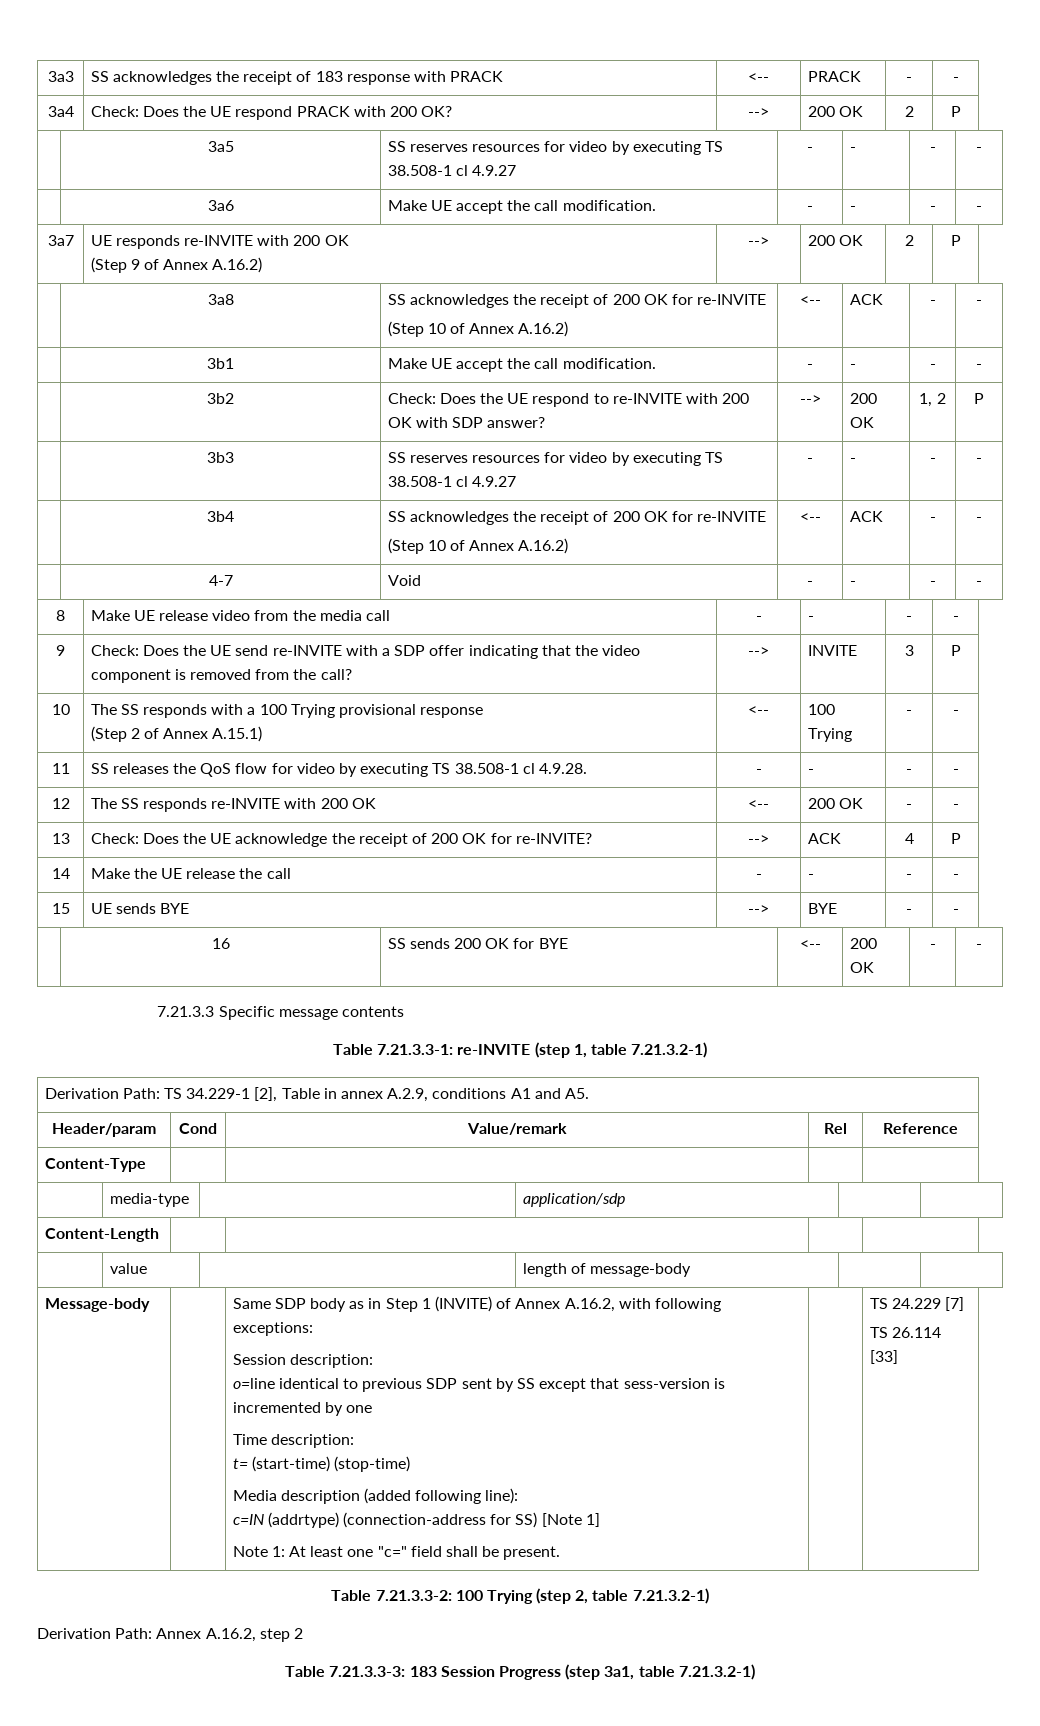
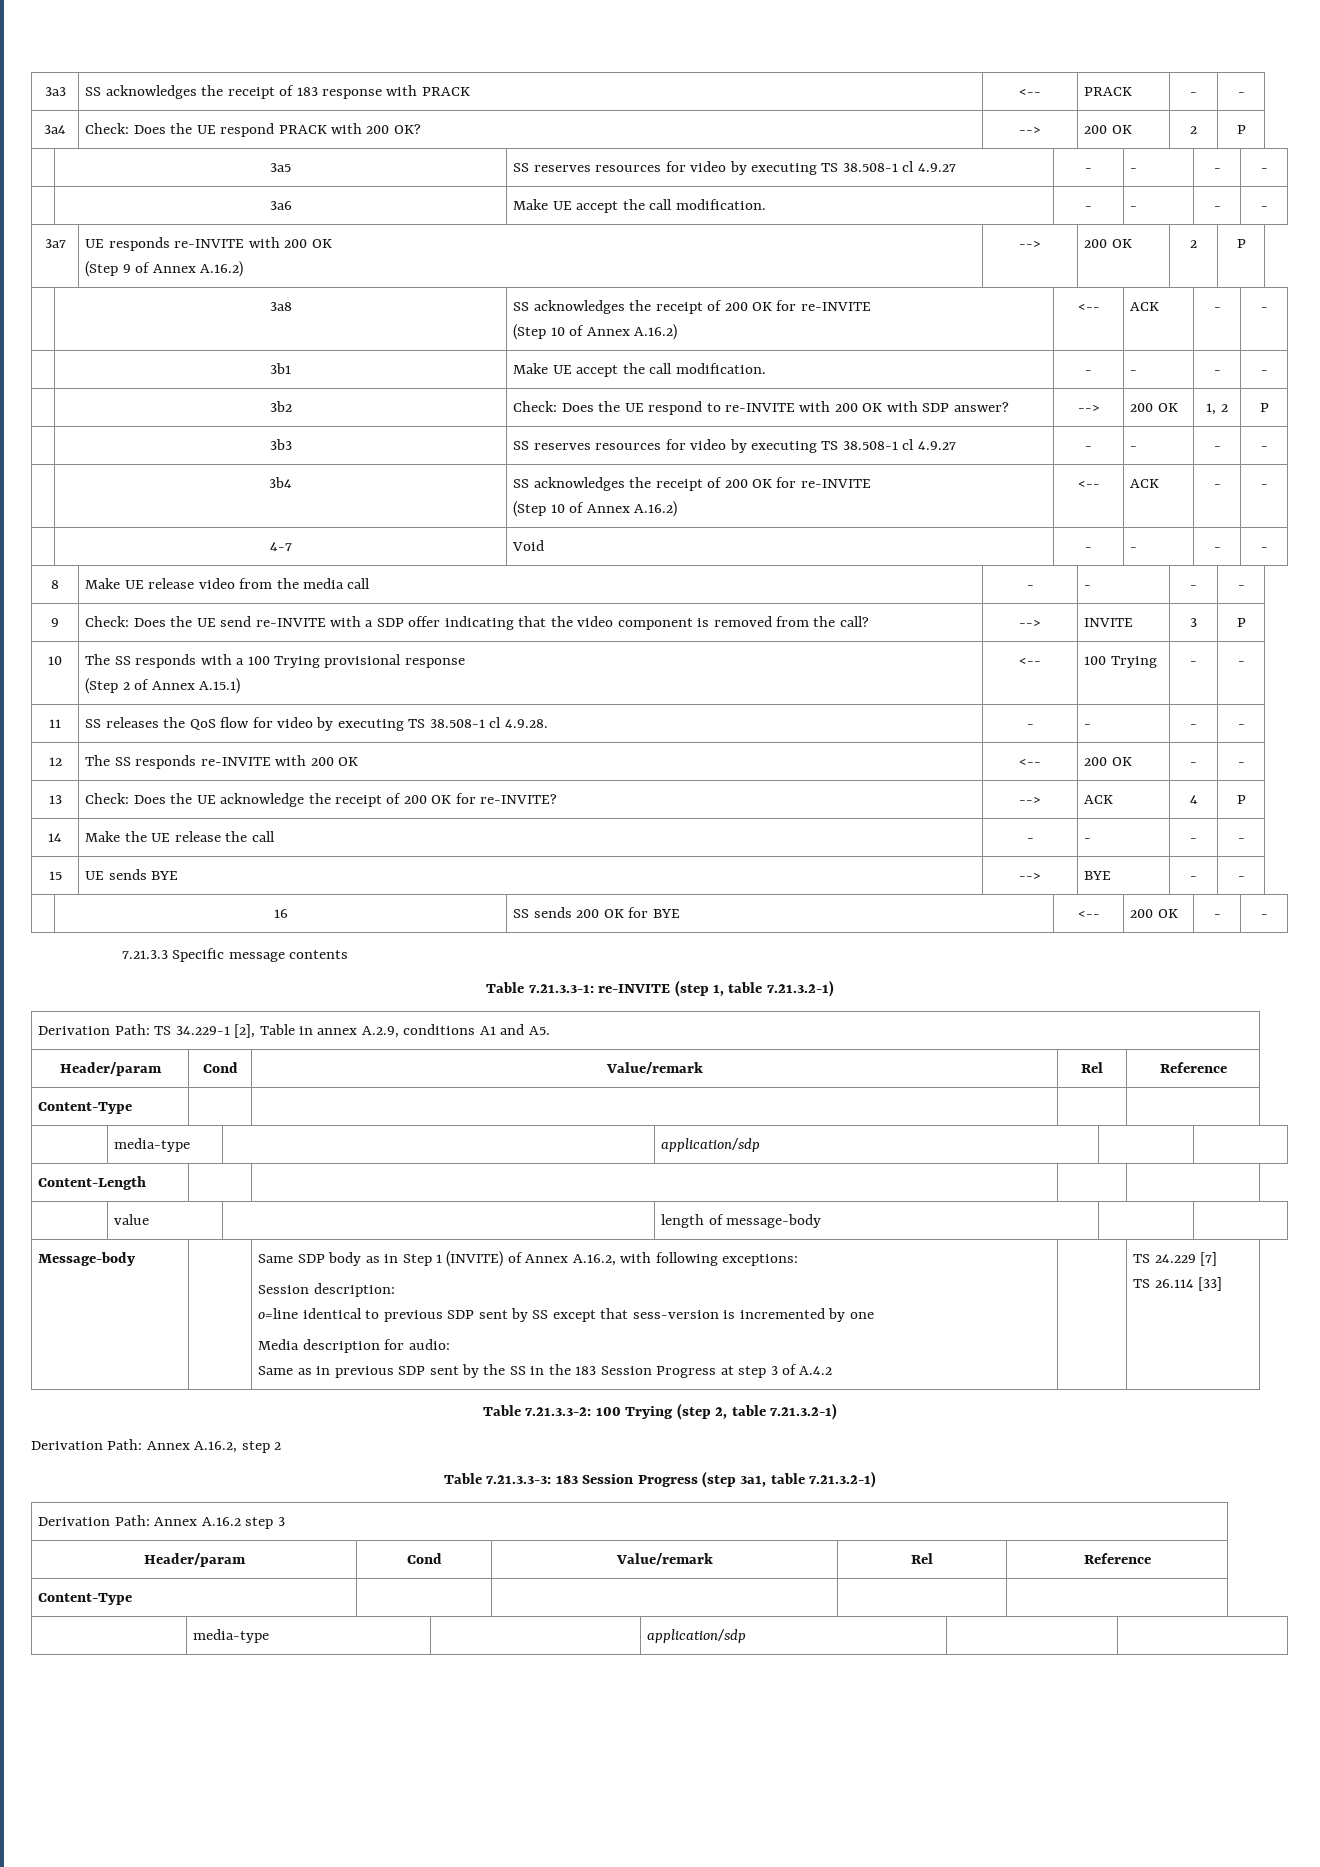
- Time description:
- t= (start-time) (stop-time)
- Media description (added following line):
- c=IN (addrtype) (connection-address for SS) [Note 1]
- Note 1: At least one "c=" field shall be present.
+ Media description for audio:
+ Same as in previous SDP sent by the SS in the 183 Session Progress at step 3 of A.4.2
+ Derivation Path: Annex A.16.2 step 3
+ Header/param | Cond | Value/remark | Rel | Reference
+ Content-Type | | | |
+ | media-type | | application/sdp | |

